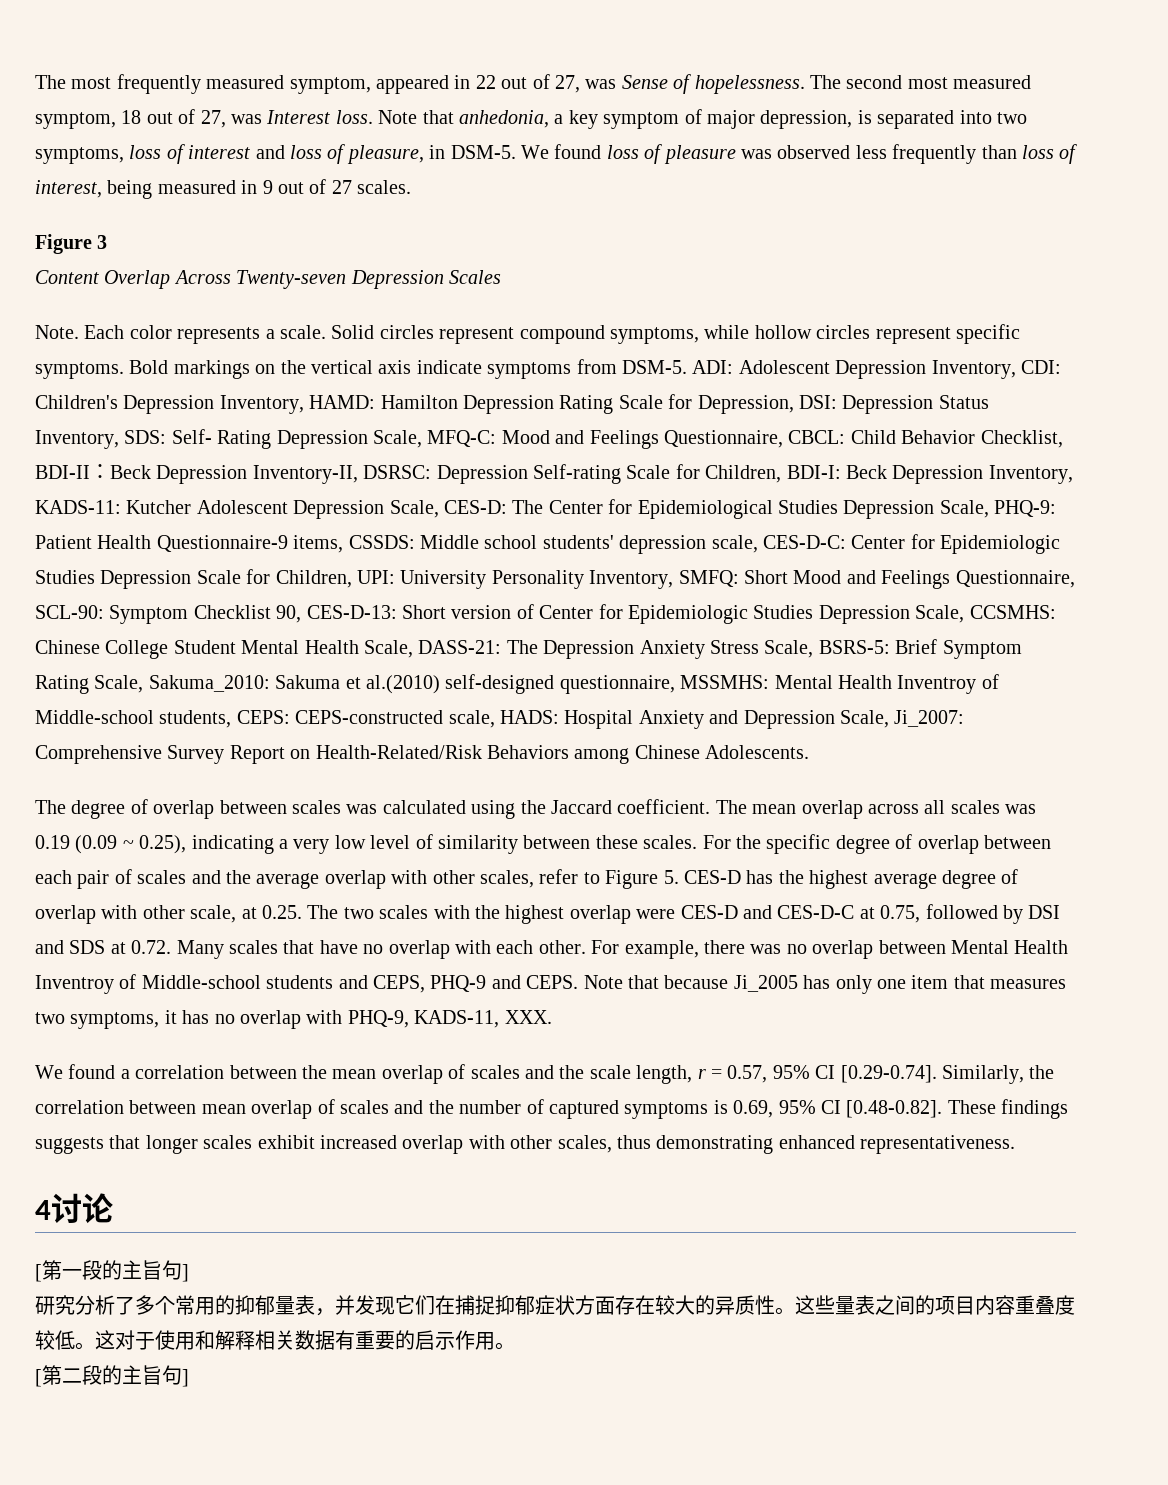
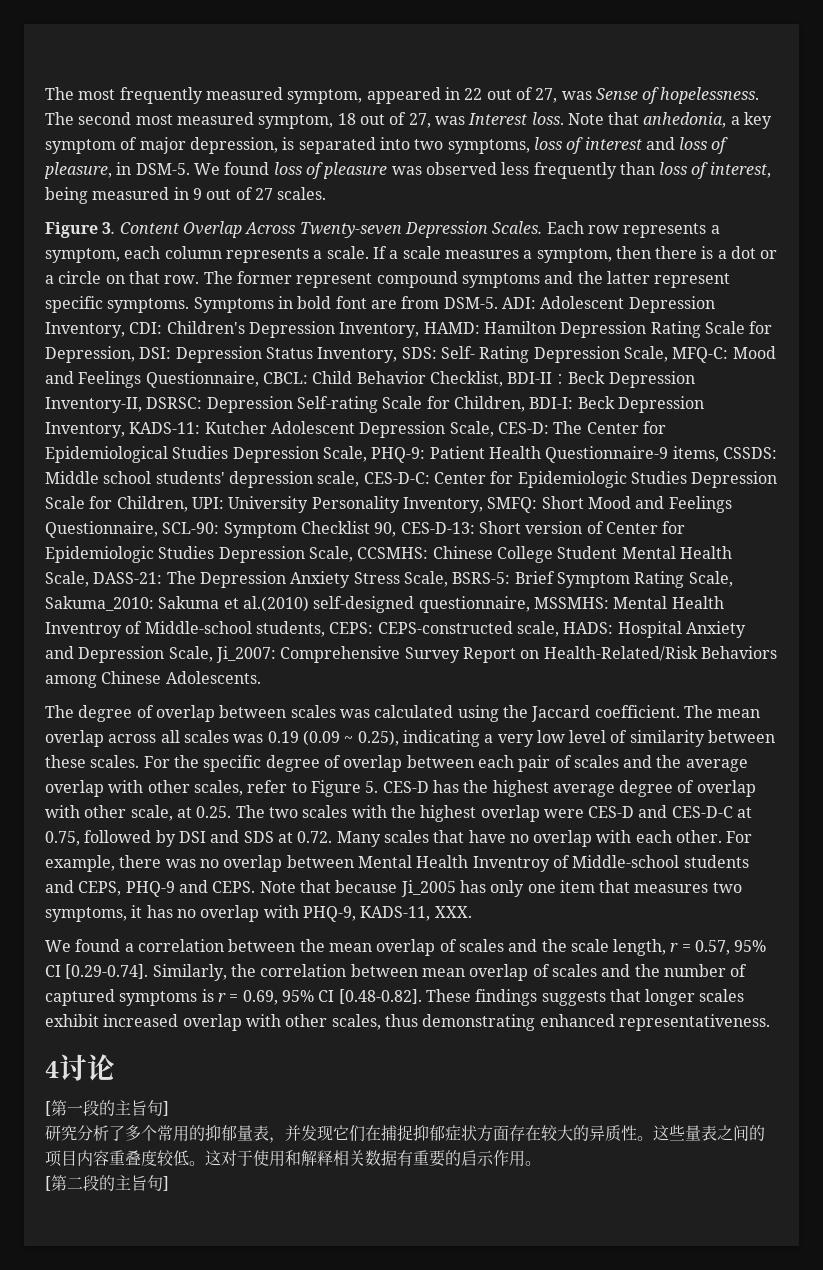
- Figure 3
- Content Overlap Across Twenty-seven Depression Scales
- Note. Each color represents a scale. Solid circles represent compound symptoms, while hollow circles represent specific symptoms. Bold markings on the vertical axis indicate symptoms from DSM-5.
+ Figure 3. Content Overlap Across Twenty-seven Depression Scales. Each row represents a symptom, each column represents a scale. If a scale measures a symptom, then there is a dot or a circle on that row. The former represent compound symptoms and the latter represent specific symptoms. Symptoms in bold font are from DSM-5.
- We found a correlation between the mean overlap of scales and the scale length, r = 0.57, 95% CI [0.29-0.74]. Similarly, the correlation between mean overlap of scales and the number of captured symptoms is 0.69, 95% CI [0.48-0.82]. These findings suggests that longer scales exhibit increased overlap with other scales, thus demonstrating enhanced representativeness.
+ We found a correlation between the mean overlap of scales and the scale length, r = 0.57, 95% CI [0.29-0.74]. Similarly, the correlation between mean overlap of scales and the number of captured symptoms is r = 0.69, 95% CI [0.48-0.82]. These findings suggests that longer scales exhibit increased overlap with other scales, thus demonstrating enhanced representativeness.

